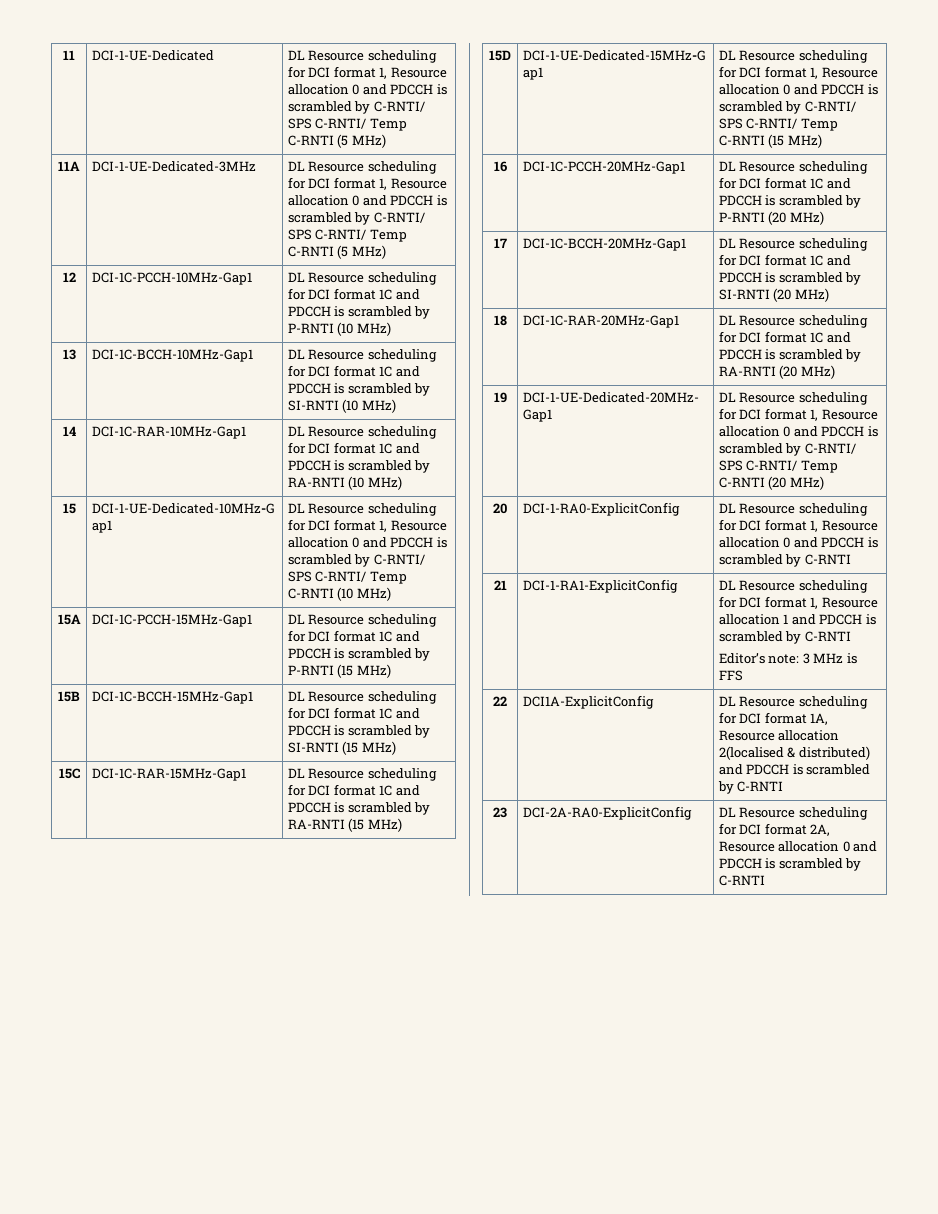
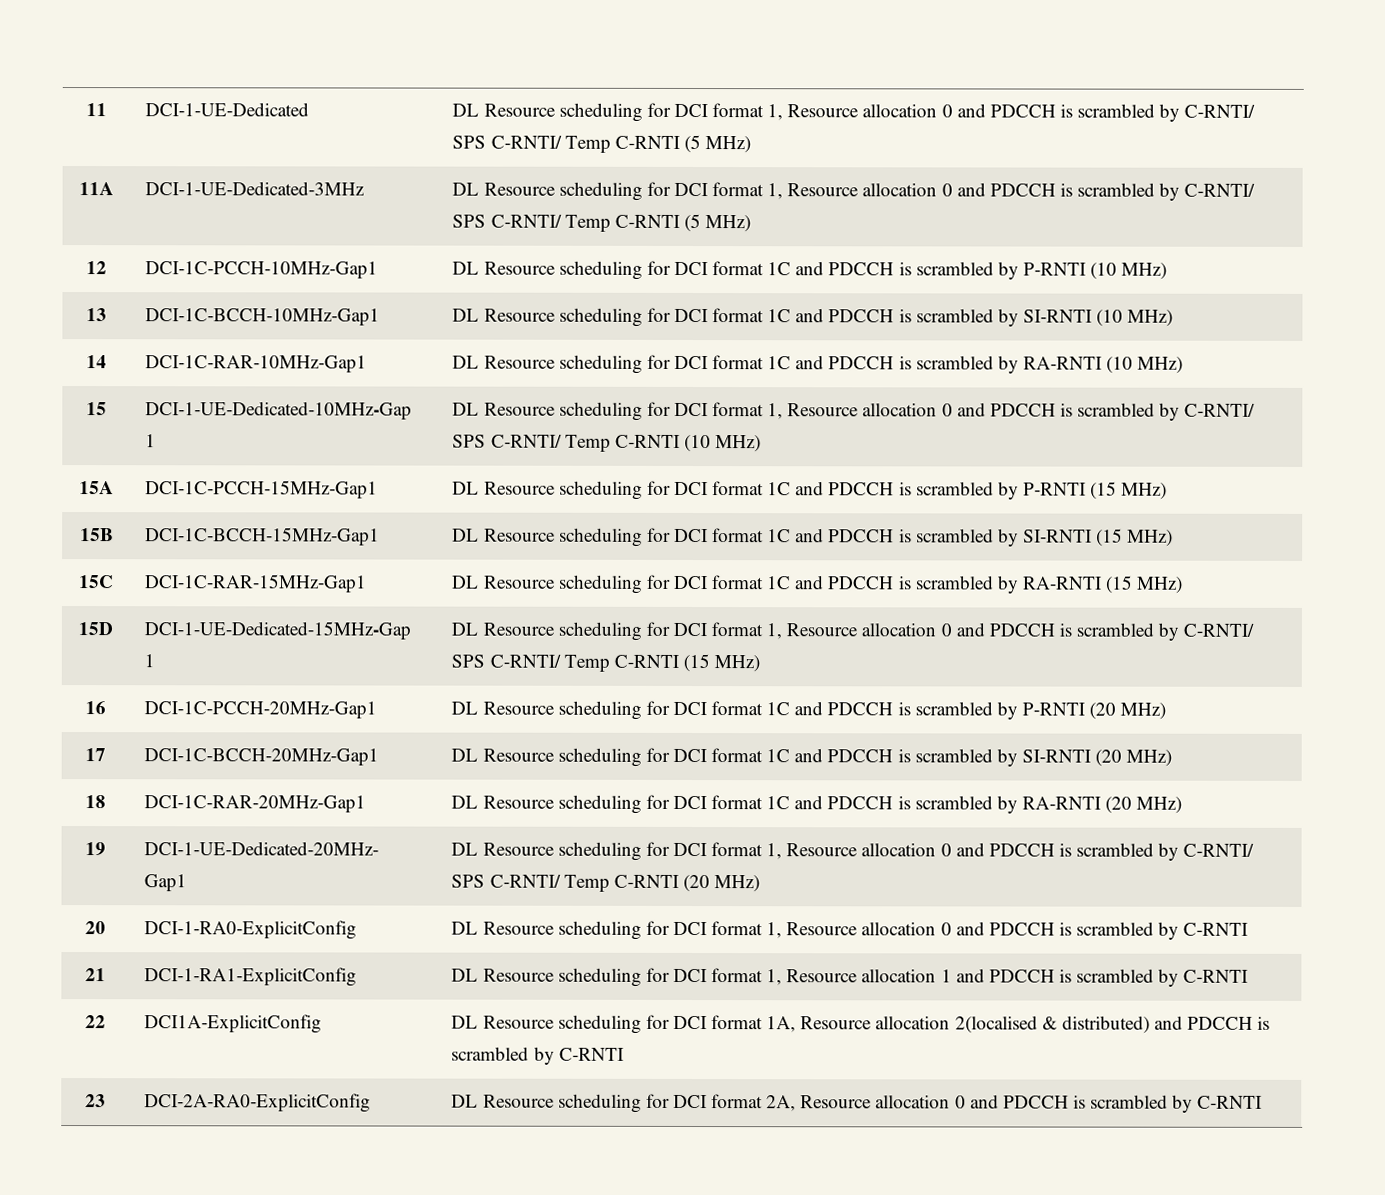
  21 | DCI-1-RA1-ExplicitConfig | DL Resource scheduling for DCI format 1, Resource allocation 1 and PDCCH is scrambled by C-RNTI
- Editor’s note: 3 MHz is FFS

